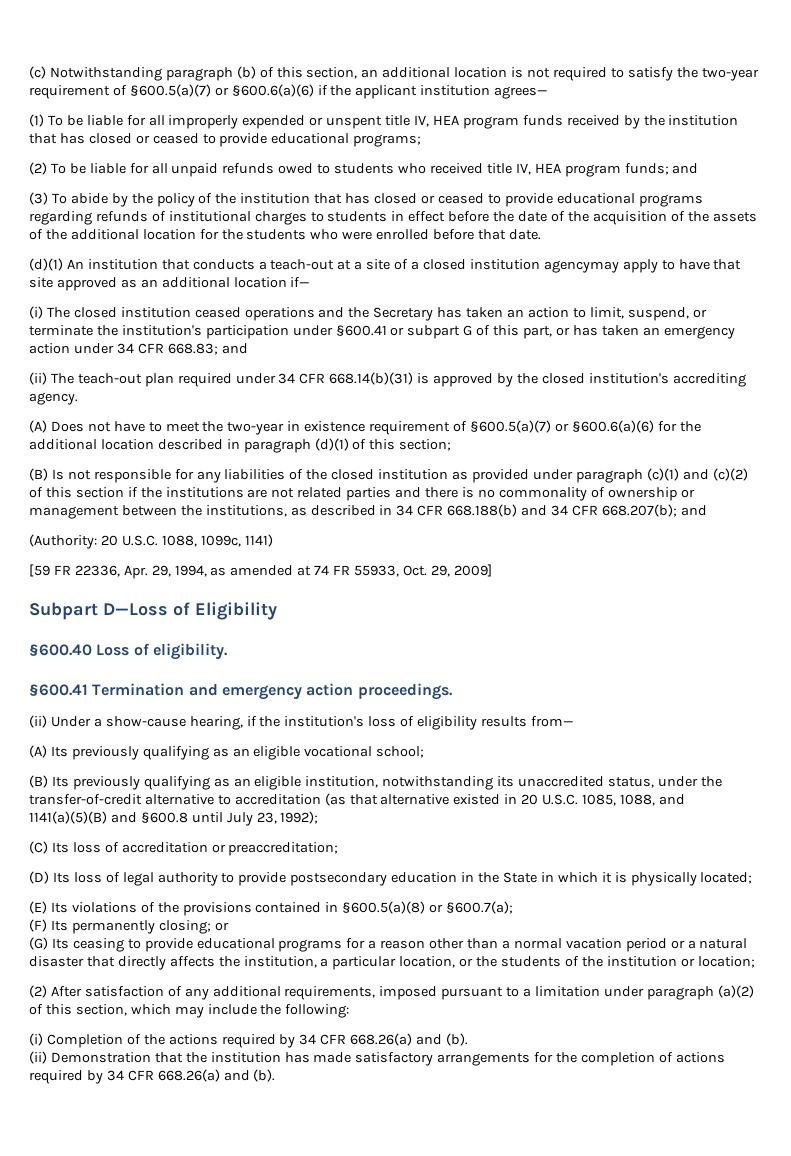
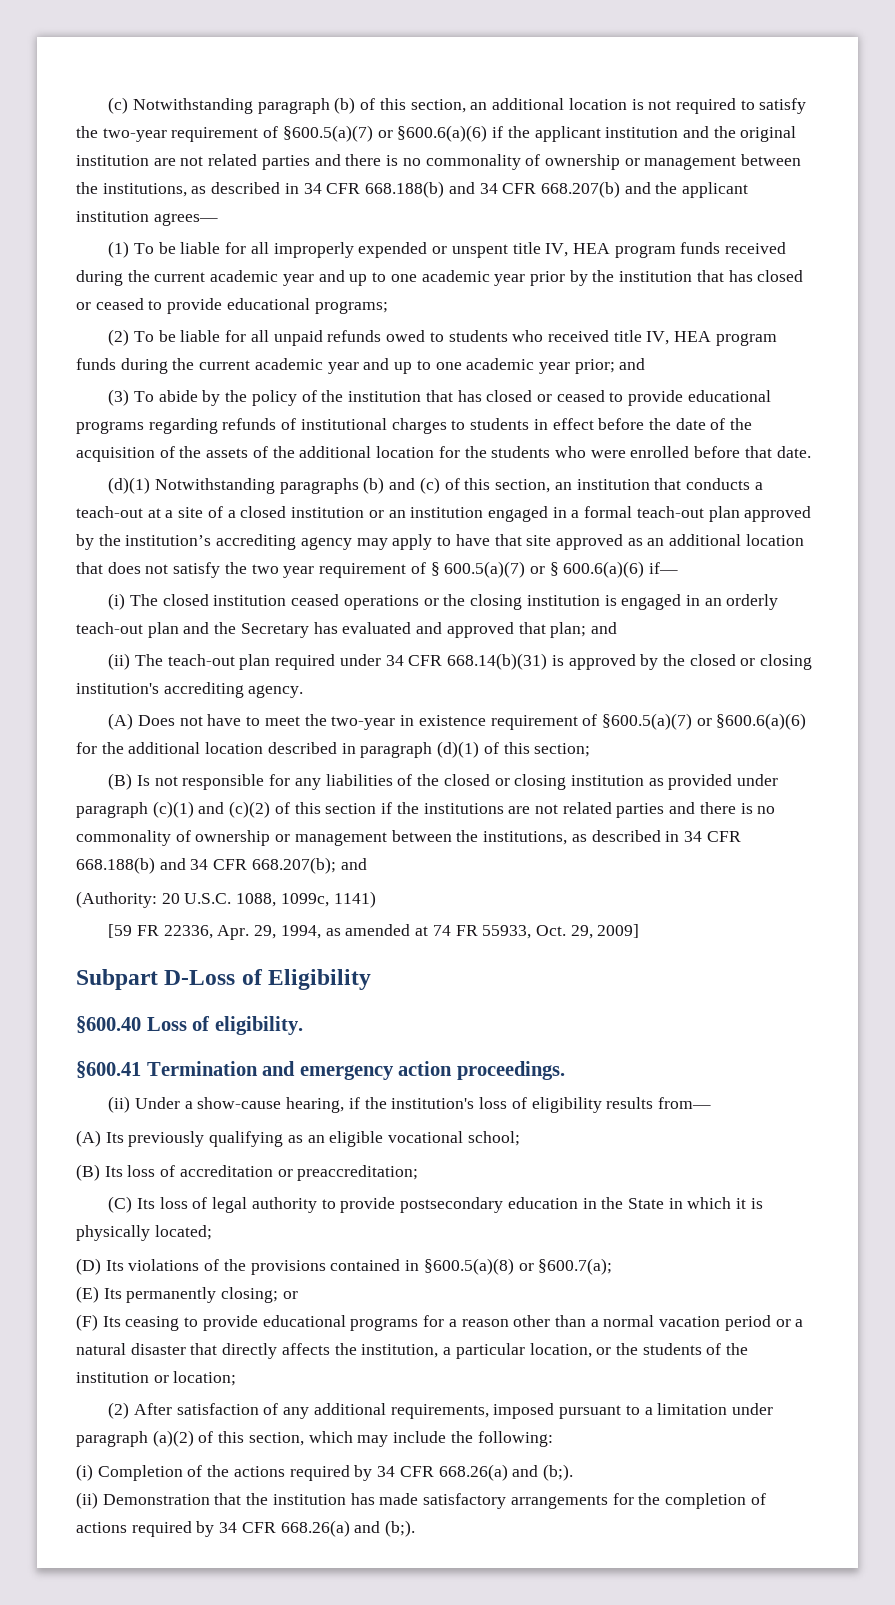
- (c) Notwithstanding paragraph (b) of this section, an additional location is not required to satisfy the two-year requirement of §600.5(a)(7) or §600.6(a)(6) if the applicant institution agrees—
+ (c) Notwithstanding paragraph (b) of this section, an additional location is not required to satisfy the two-year requirement of §600.5(a)(7) or §600.6(a)(6) if the applicant institution and the original institution are not related parties and there is no commonality of ownership or management between the institutions, as described in 34 CFR 668.188(b) and 34 CFR 668.207(b) and the applicant institution agrees—
- (1) To be liable for all improperly expended or unspent title IV, HEA program funds received by the institution that has closed or ceased to provide educational programs;
+ (1) To be liable for all improperly expended or unspent title IV, HEA program funds received during the current academic year and up to one academic year prior by the institution that has closed or ceased to provide educational programs;
- (2) To be liable for all unpaid refunds owed to students who received title IV, HEA program funds; and
+ (2) To be liable for all unpaid refunds owed to students who received title IV, HEA program funds during the current academic year and up to one academic year prior; and
- (d)(1) An institution that conducts a teach-out at a site of a closed institution agencymay apply to have that site approved as an additional location if—
+ (d)(1) Notwithstanding paragraphs (b) and (c) of this section, an institution that conducts a teach-out at a site of a closed institution or an institution engaged in a formal teach-out plan approved by the institution’s accrediting agency may apply to have that site approved as an additional location that does not satisfy the two year requirement of § 600.5(a)(7) or § 600.6(a)(6) if—
- (i) The closed institution ceased operations and the Secretary has taken an action to limit, suspend, or terminate the institution's participation under §600.41 or subpart G of this part, or has taken an emergency action under 34 CFR 668.83; and
+ (i) The closed institution ceased operations or the closing institution is engaged in an orderly teach-out plan and the Secretary has evaluated and approved that plan; and
- (ii) The teach-out plan required under 34 CFR 668.14(b)(31) is approved by the closed institution's accrediting agency.
+ (ii) The teach-out plan required under 34 CFR 668.14(b)(31) is approved by the closed or closing institution's accrediting agency.
- (B) Is not responsible for any liabilities of the closed institution as provided under paragraph (c)(1) and (c)(2) of this section if the institutions are not related parties and there is no commonality of ownership or management between the institutions, as described in 34 CFR 668.188(b) and 34 CFR 668.207(b); and
+ (B) Is not responsible for any liabilities of the closed or closing institution as provided under paragraph (c)(1) and (c)(2) of this section if the institutions are not related parties and there is no commonality of ownership or management between the institutions, as described in 34 CFR 668.188(b) and 34 CFR 668.207(b); and
- Subpart D—Loss of Eligibility
+ Subpart D-Loss of Eligibility
- (B) Its previously qualifying as an eligible institution, notwithstanding its unaccredited status, under the transfer-of-credit alternative to accreditation (as that alternative existed in 20 U.S.C. 1085, 1088, and 1141(a)(5)(B) and §600.8 until July 23, 1992);
- (C) Its loss of accreditation or preaccreditation;
+ (B) Its loss of accreditation or preaccreditation;
- (D) Its loss of legal authority to provide postsecondary education in the State in which it is physically located;
+ (C) Its loss of legal authority to provide postsecondary education in the State in which it is physically located;
- (E) Its violations of the provisions contained in §600.5(a)(8) or §600.7(a);
+ (D) Its violations of the provisions contained in §600.5(a)(8) or §600.7(a);
- (F) Its permanently closing; or
+ (E) Its permanently closing; or
- (G) Its ceasing to provide educational programs for a reason other than a normal vacation period or a natural disaster that directly affects the institution, a particular location, or the students of the institution or location;
+ (F) Its ceasing to provide educational programs for a reason other than a normal vacation period or a natural disaster that directly affects the institution, a particular location, or the students of the institution or location;
- (i) Completion of the actions required by 34 CFR 668.26(a) and (b).
+ (i) Completion of the actions required by 34 CFR 668.26(a) and (b;).
- (ii) Demonstration that the institution has made satisfactory arrangements for the completion of actions required by 34 CFR 668.26(a) and (b).
+ (ii) Demonstration that the institution has made satisfactory arrangements for the completion of actions required by 34 CFR 668.26(a) and (b;).

